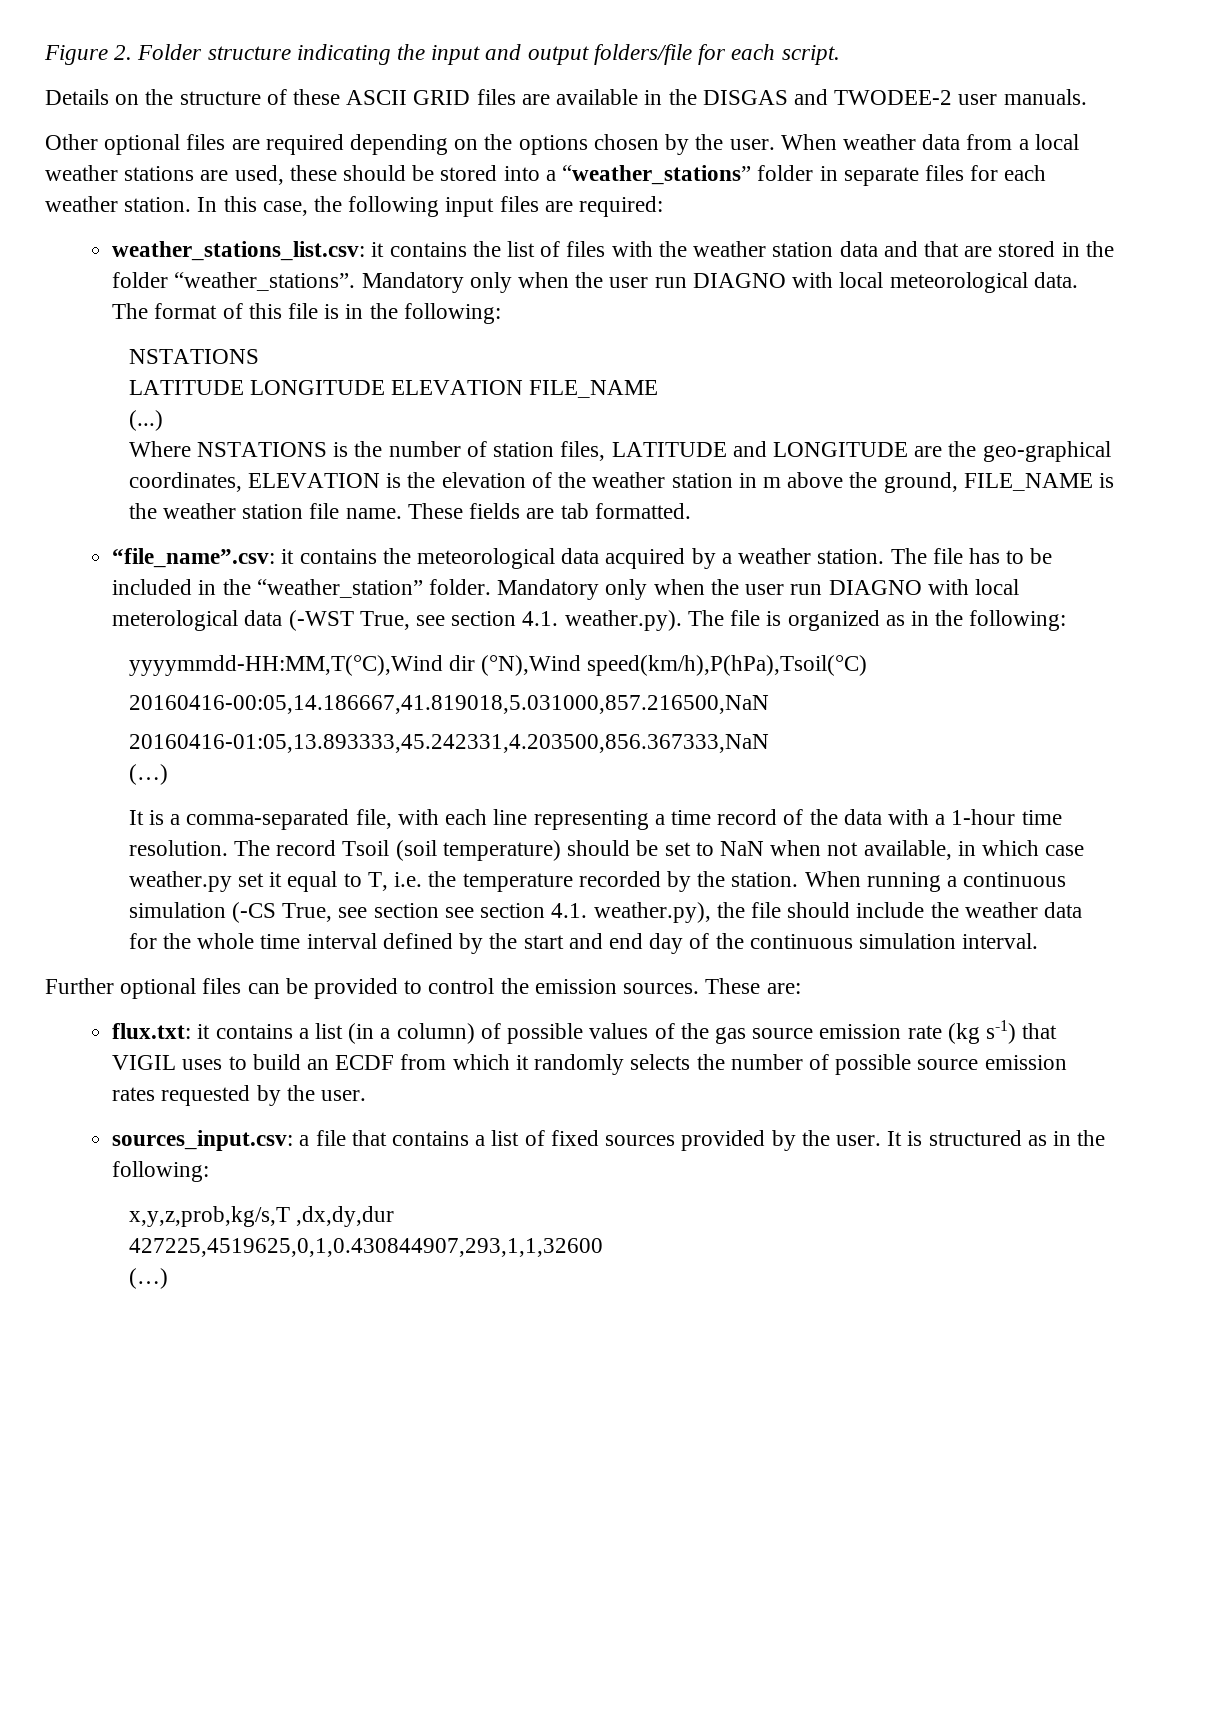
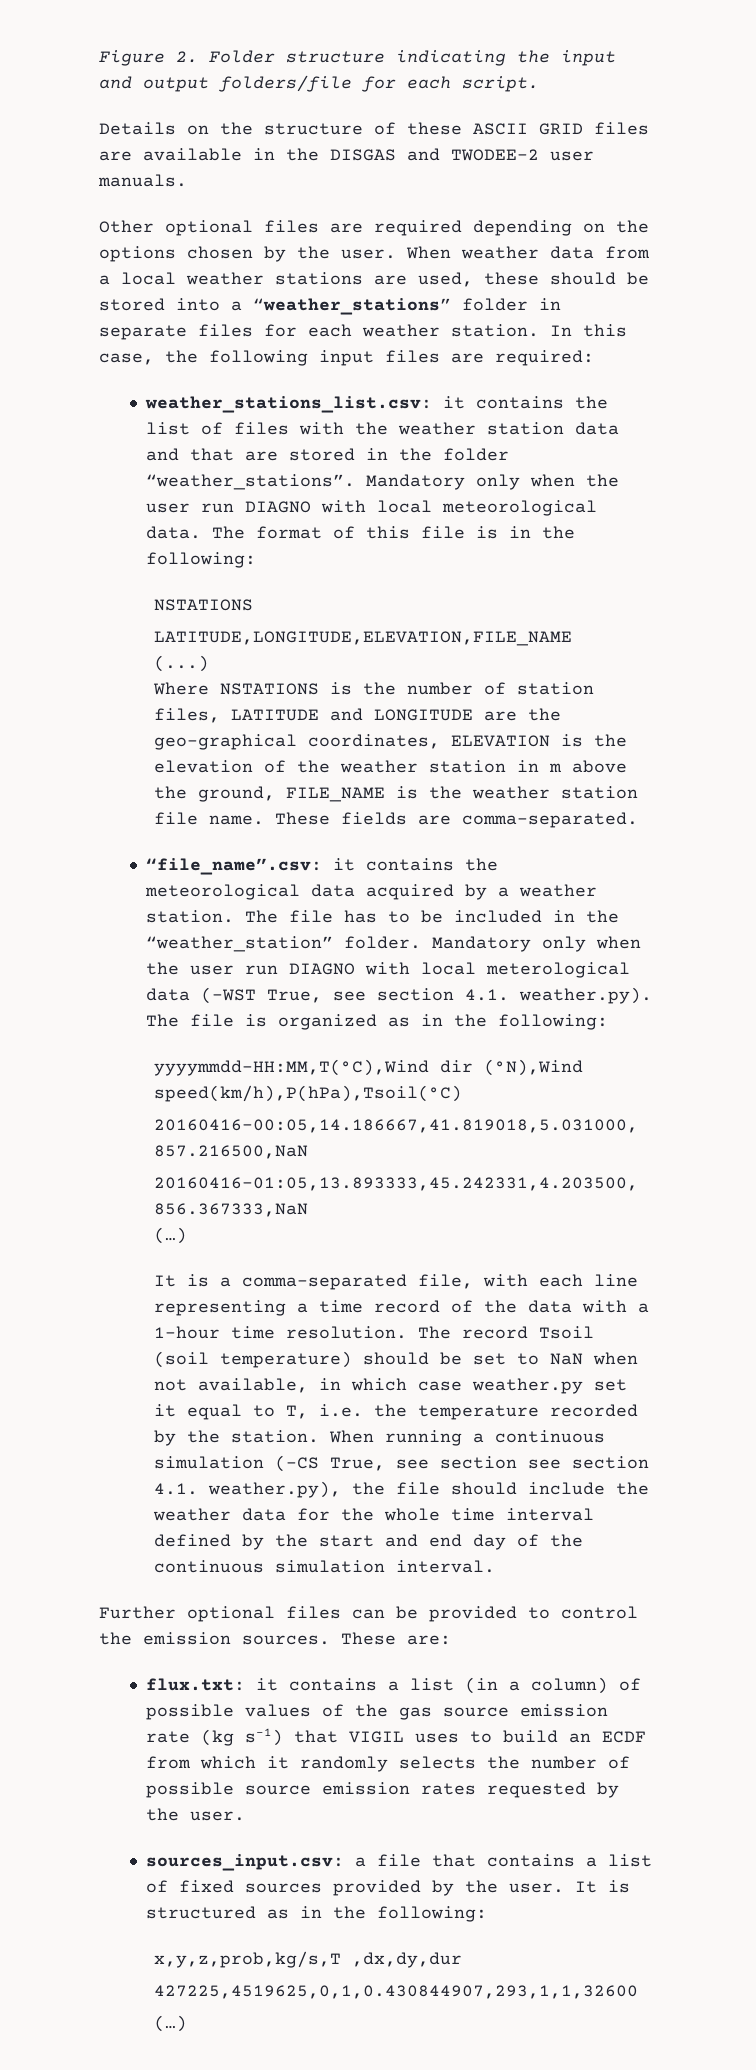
- LATITUDE LONGITUDE ELEVATION FILE_NAME
+ LATITUDE,LONGITUDE,ELEVATION,FILE_NAME
- These fields are tab formatted.
+ These fields are comma-separated.

